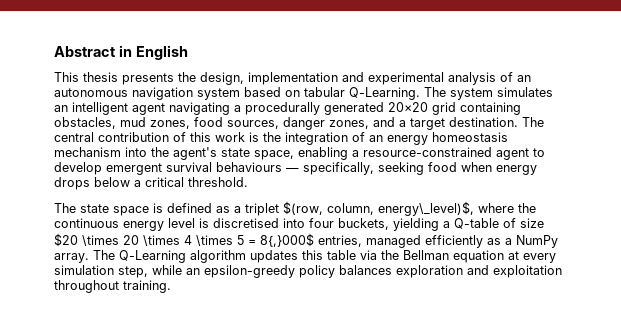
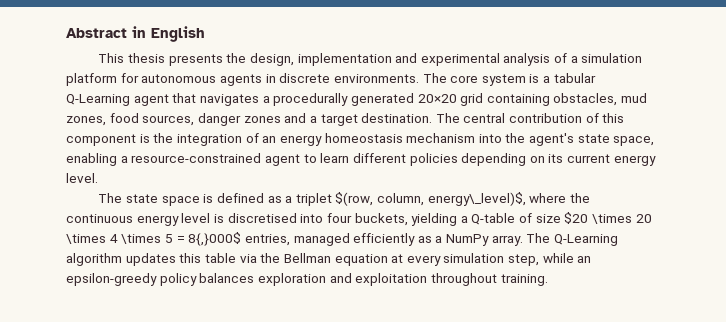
- This thesis presents the design, implementation and experimental analysis of an autonomous navigation system based on tabular Q-Learning. The system simulates an intelligent agent navigating a procedurally generated 20×20 grid containing obstacles, mud zones, food sources, danger zones, and a target destination.
+ This thesis presents the design, implementation and experimental analysis of a simulation platform for autonomous agents in discrete environments. The core system is a tabular Q-Learning agent that navigates a procedurally generated 20×20 grid containing obstacles, mud zones, food sources, danger zones and a target destination.
- The central contribution of this work is the integration of an energy homeostasis mechanism into the agent's state space, enabling a resource-constrained agent to develop emergent survival behaviours — specifically, seeking food when energy drops below a critical threshold.
+ The central contribution of this component is the integration of an energy homeostasis mechanism into the agent's state space, enabling a resource-constrained agent to learn different policies depending on its current energy level.

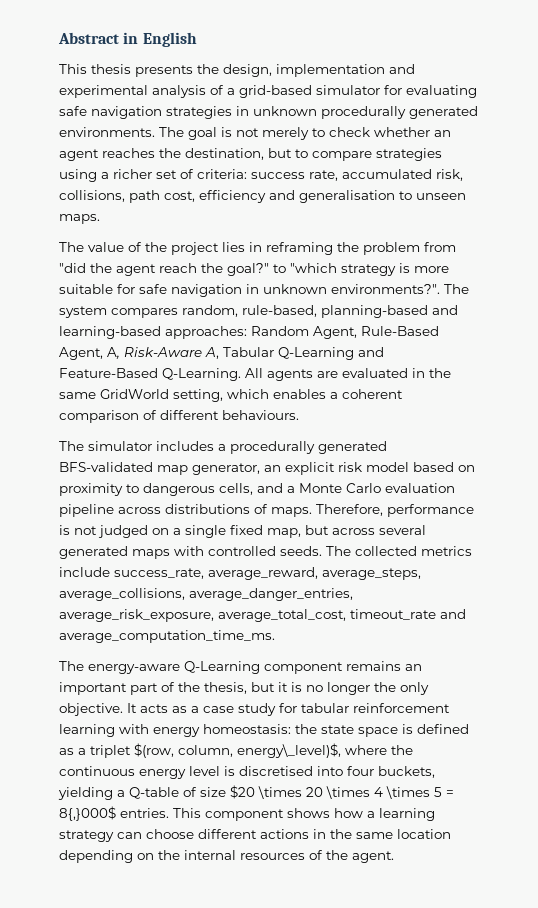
- This thesis presents the design, implementation and experimental analysis of a simulation platform for autonomous agents in discrete environments. The core system is a tabular Q-Learning agent that navigates a procedurally generated 20×20 grid containing obstacles, mud zones, food sources, danger zones and a target destination. The central contribution of this component is the integration of an energy homeostasis mechanism into the agent's state space, enabling a resource-constrained agent to learn different policies depending on its current energy level.
- The state space is defined as a triplet $(row, column, energy\_level)$, where the continuous energy level is discretised into four buckets, yielding a Q-table of size $20 \times 20 \times 4 \times 5 = 8{,}000$ entries, managed efficiently as a NumPy array. The Q-Learning algorithm updates this table via the Bellman equation at every simulation step, while an epsilon-greedy policy balances exploration and exploitation throughout training.
+ This thesis presents the design, implementation and experimental analysis of a grid-based simulator for evaluating safe navigation strategies in unknown procedurally generated environments. The goal is not merely to check whether an agent reaches the destination, but to compare strategies using a richer set of criteria: success rate, accumulated risk, collisions, path cost, efficiency and generalisation to unseen maps.
+ The value of the project lies in reframing the problem from "did the agent reach the goal?" to "which strategy is more suitable for safe navigation in unknown environments?". The system compares random, rule-based, planning-based and learning-based approaches: Random Agent, Rule-Based Agent, A, Risk-Aware A, Tabular Q-Learning and Feature-Based Q-Learning. All agents are evaluated in the same GridWorld setting, which enables a coherent comparison of different behaviours.
+ The simulator includes a procedurally generated BFS-validated map generator, an explicit risk model based on proximity to dangerous cells, and a Monte Carlo evaluation pipeline across distributions of maps. Therefore, performance is not judged on a single fixed map, but across several generated maps with controlled seeds. The collected metrics include success_rate, average_reward, average_steps, average_collisions, average_danger_entries, average_risk_exposure, average_total_cost, timeout_rate and average_computation_time_ms.
+ The energy-aware Q-Learning component remains an important part of the thesis, but it is no longer the only objective. It acts as a case study for tabular reinforcement learning with energy homeostasis: the state space is defined as a triplet $(row, column, energy\_level)$, where the continuous energy level is discretised into four buckets, yielding a Q-table of size $20 \times 20 \times 4 \times 5 = 8{,}000$ entries. This component shows how a learning strategy can choose different actions in the same location depending on the internal resources of the agent.

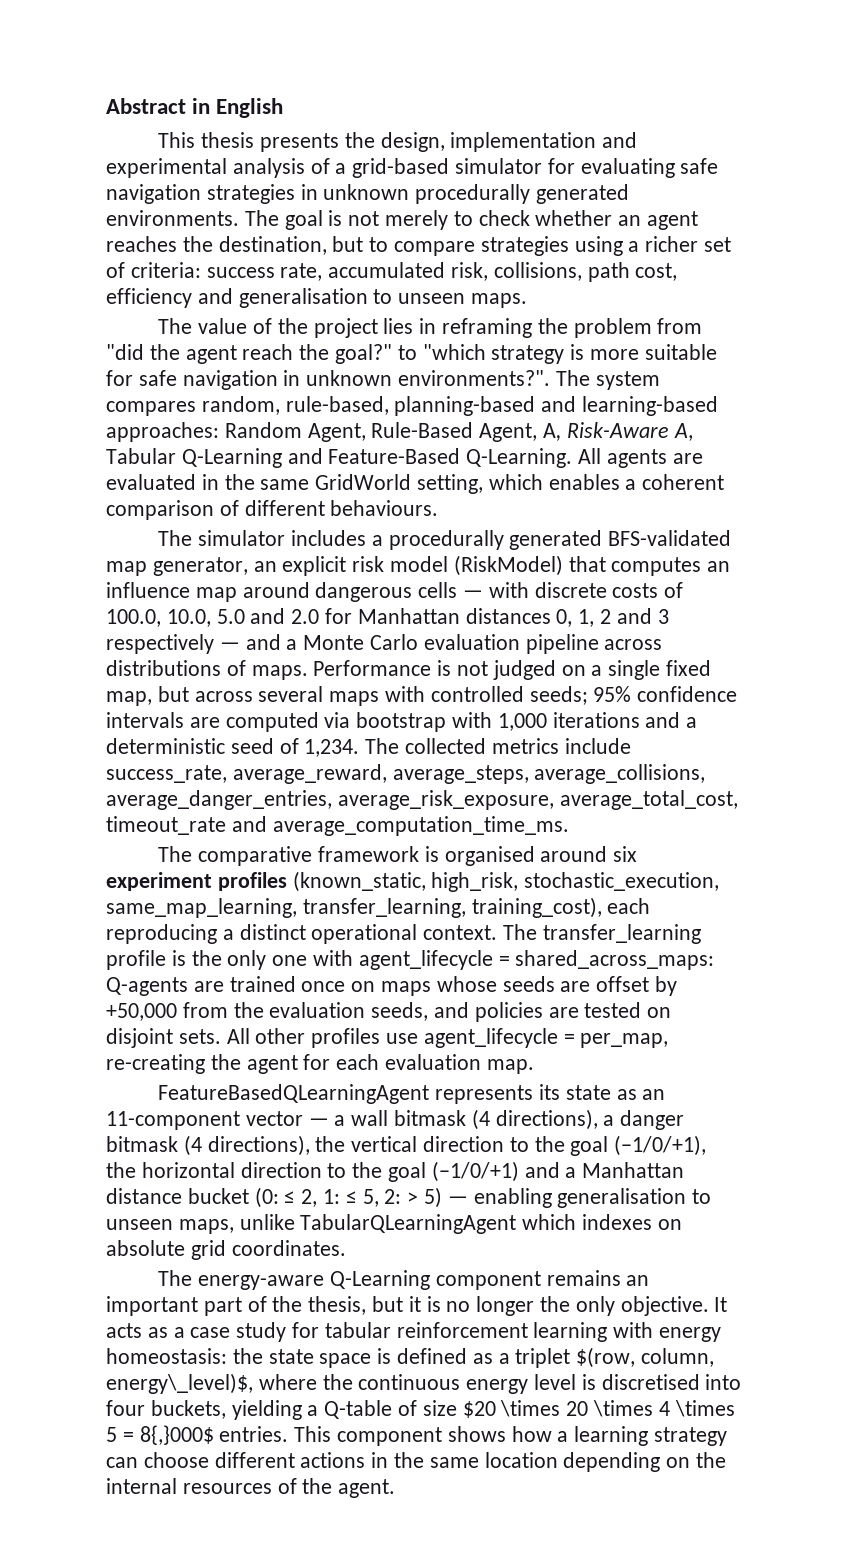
- The simulator includes a procedurally generated BFS-validated map generator, an explicit risk model based on proximity to dangerous cells, and a Monte Carlo evaluation pipeline across distributions of maps.
+ The simulator includes a procedurally generated BFS-validated map generator, an explicit risk model (RiskModel) that computes an influence map around dangerous cells — with discrete costs of 100.0, 10.0, 5.0 and 2.0 for Manhattan distances 0, 1, 2 and 3 respectively — and a Monte Carlo evaluation pipeline across distributions of maps.
- Therefore, performance is not judged on a single fixed map, but across several generated maps with controlled seeds.
+ Performance is not judged on a single fixed map, but across several maps with controlled seeds; 95% confidence intervals are computed via bootstrap with 1,000 iterations and a deterministic seed of 1,234.
+ The comparative framework is organised around six experiment profiles (known_static, high_risk, stochastic_execution, same_map_learning, transfer_learning, training_cost), each reproducing a distinct operational context. The transfer_learning profile is the only one with agent_lifecycle = shared_across_maps: Q-agents are trained once on maps whose seeds are offset by +50,000 from the evaluation seeds, and policies are tested on disjoint sets. All other profiles use agent_lifecycle = per_map, re-creating the agent for each evaluation map.
+ FeatureBasedQLearningAgent represents its state as an 11-component vector — a wall bitmask (4 directions), a danger bitmask (4 directions), the vertical direction to the goal (−1/0/+1), the horizontal direction to the goal (−1/0/+1) and a Manhattan distance bucket (0: ≤ 2, 1: ≤ 5, 2: > 5) — enabling generalisation to unseen maps, unlike TabularQLearningAgent which indexes on absolute grid coordinates.

